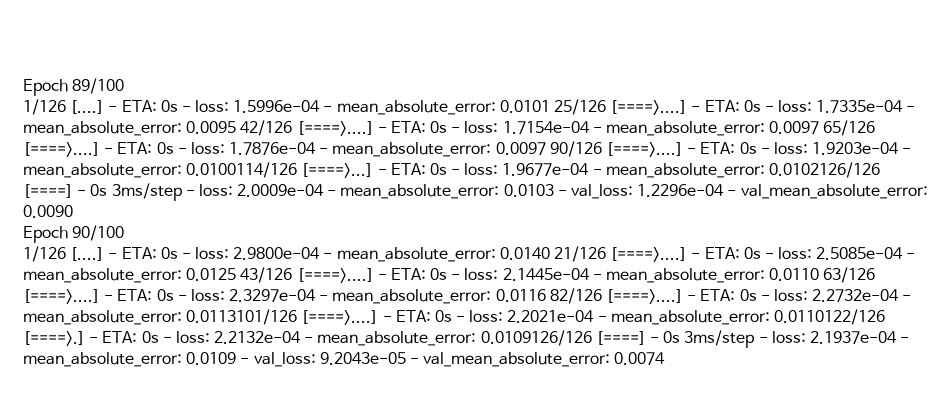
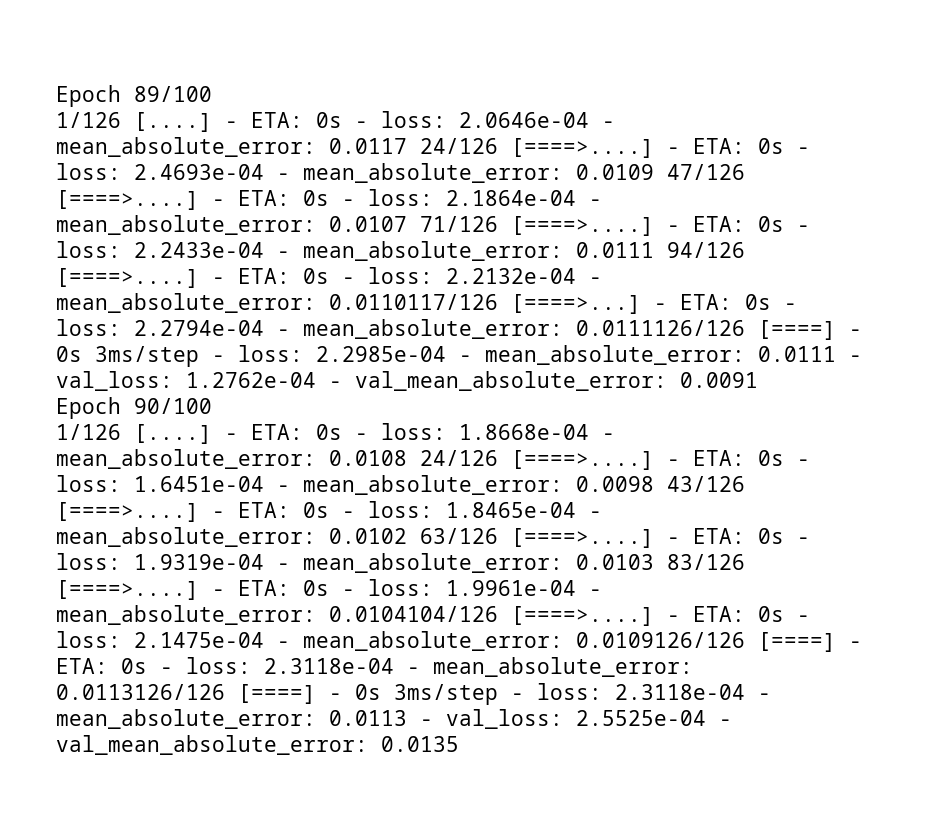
- - ETA: 0s - loss: 1.5996e-04 - mean_absolute_error: 0.0101 25/126 [====>....] - ETA: 0s - loss: 1.7335e-04 - mean_absolute_error: 0.0095 42/126 [====>....] - ETA: 0s - loss: 1.7154e-04 - mean_absolute_error: 0.0097 65/126 [====>....] - ETA: 0s - loss: 1.7876e-04 - mean_absolute_error: 0.0097 90/126 [====>....] - ETA: 0s - loss: 1.9203e-04 - mean_absolute_error: 0.0100114/126 [====>...]
+ - ETA: 0s - loss: 2.0646e-04 - mean_absolute_error: 0.0117 24/126 [====>....] - ETA: 0s - loss: 2.4693e-04 - mean_absolute_error: 0.0109 47/126 [====>....] - ETA: 0s - loss: 2.1864e-04 - mean_absolute_error: 0.0107 71/126 [====>....] - ETA: 0s - loss: 2.2433e-04 - mean_absolute_error: 0.0111 94/126 [====>....] - ETA: 0s - loss: 2.2132e-04 - mean_absolute_error: 0.0110117/126 [====>...]
- - ETA: 0s - loss: 1.9677e-04 - mean_absolute_error: 0.0102126/126 [====] - 0s 3ms/step - loss: 2.0009e-04 - mean_absolute_error: 0.0103 - val_loss: 1.2296e-04 - val_mean_absolute_error: 0.0090
+ - ETA: 0s - loss: 2.2794e-04 - mean_absolute_error: 0.0111126/126 [====] - 0s 3ms/step - loss: 2.2985e-04 - mean_absolute_error: 0.0111 - val_loss: 1.2762e-04 - val_mean_absolute_error: 0.0091
- - ETA: 0s - loss: 2.9800e-04 - mean_absolute_error: 0.0140 21/126 [====>....] - ETA: 0s - loss: 2.5085e-04 - mean_absolute_error: 0.0125 43/126 [====>....]
+ - ETA: 0s - loss: 1.8668e-04 - mean_absolute_error: 0.0108 24/126 [====>....] - ETA: 0s - loss: 1.6451e-04 - mean_absolute_error: 0.0098 43/126 [====>....]
- - ETA: 0s - loss: 2.1445e-04 - mean_absolute_error: 0.0110 63/126 [====>....]
+ - ETA: 0s - loss: 1.8465e-04 - mean_absolute_error: 0.0102 63/126 [====>....]
- - ETA: 0s - loss: 2.3297e-04 - mean_absolute_error: 0.0116 82/126 [====>....] - ETA: 0s - loss: 2.2732e-04 - mean_absolute_error: 0.0113101/126 [====>....] - ETA: 0s - loss: 2.2021e-04 - mean_absolute_error: 0.0110122/126 [====>.] - ETA: 0s - loss: 2.2132e-04 - mean_absolute_error: 0.0109126/126 [====] - 0s 3ms/step - loss: 2.1937e-04 - mean_absolute_error: 0.0109 - val_loss: 9.2043e-05 - val_mean_absolute_error: 0.0074
+ - ETA: 0s - loss: 1.9319e-04 - mean_absolute_error: 0.0103 83/126 [====>....] - ETA: 0s - loss: 1.9961e-04 - mean_absolute_error: 0.0104104/126 [====>....] - ETA: 0s - loss: 2.1475e-04 - mean_absolute_error: 0.0109126/126 [====] - ETA: 0s - loss: 2.3118e-04 - mean_absolute_error: 0.0113126/126 [====] - 0s 3ms/step - loss: 2.3118e-04 - mean_absolute_error: 0.0113 - val_loss: 2.5525e-04 - val_mean_absolute_error: 0.0135

